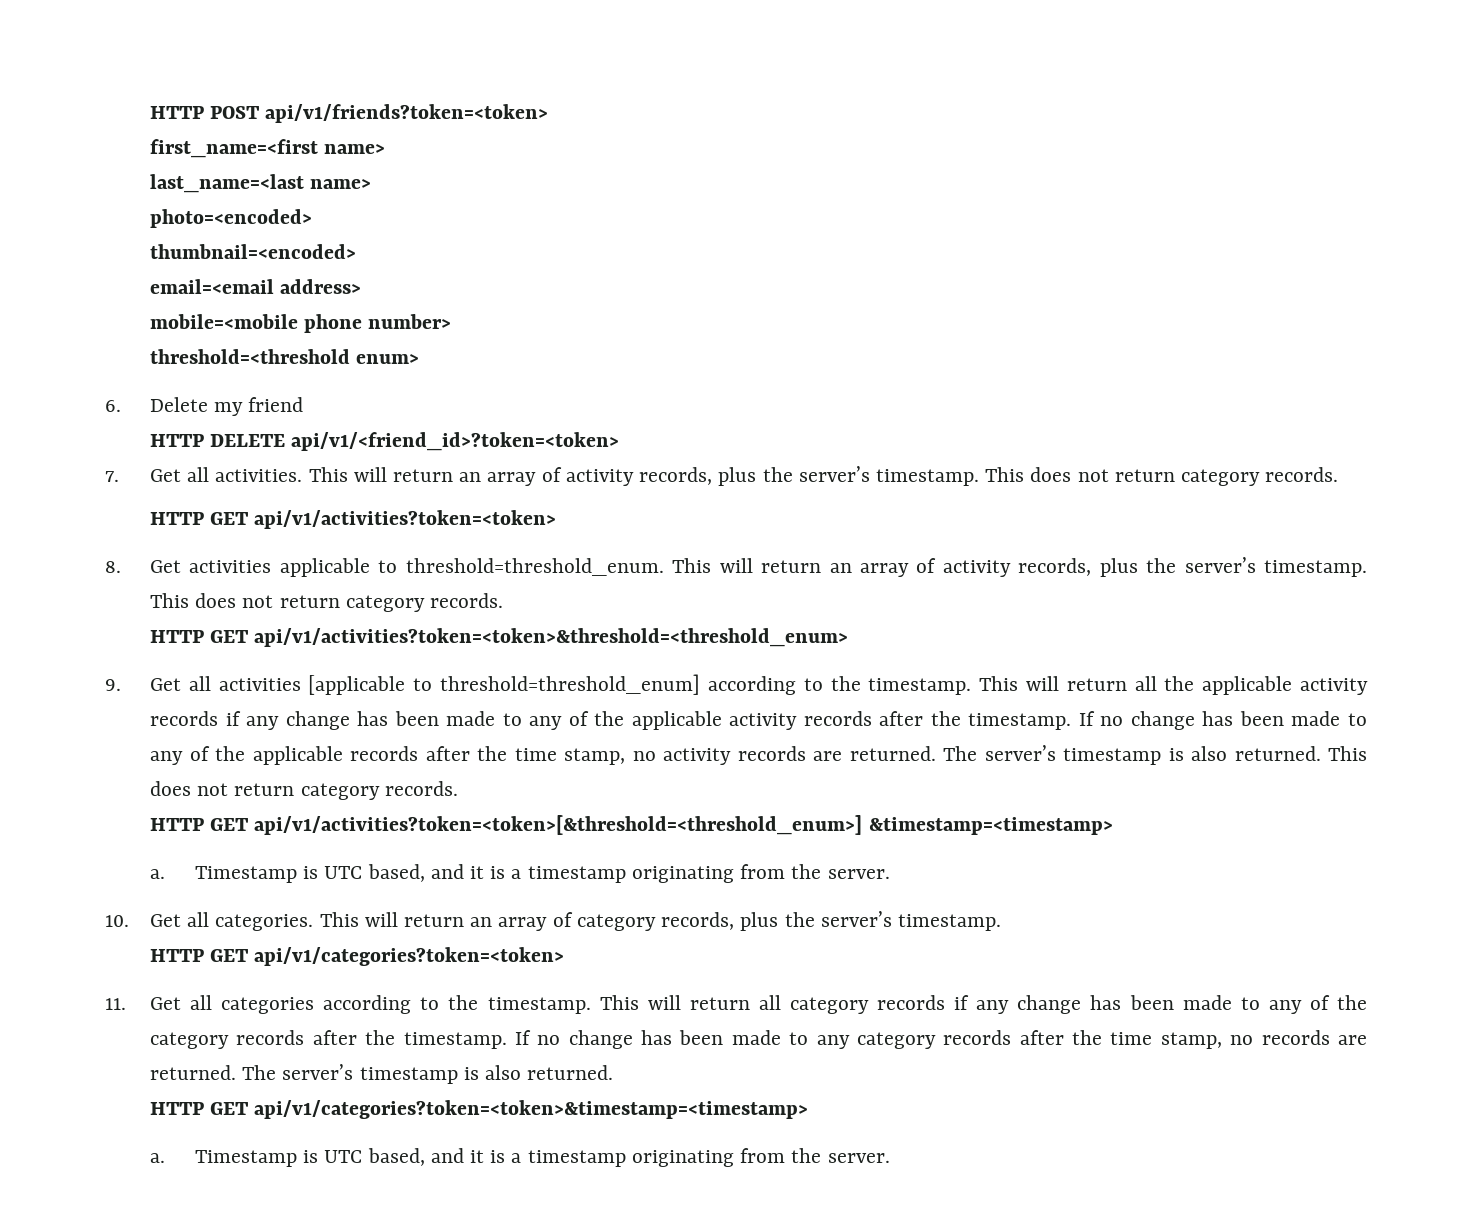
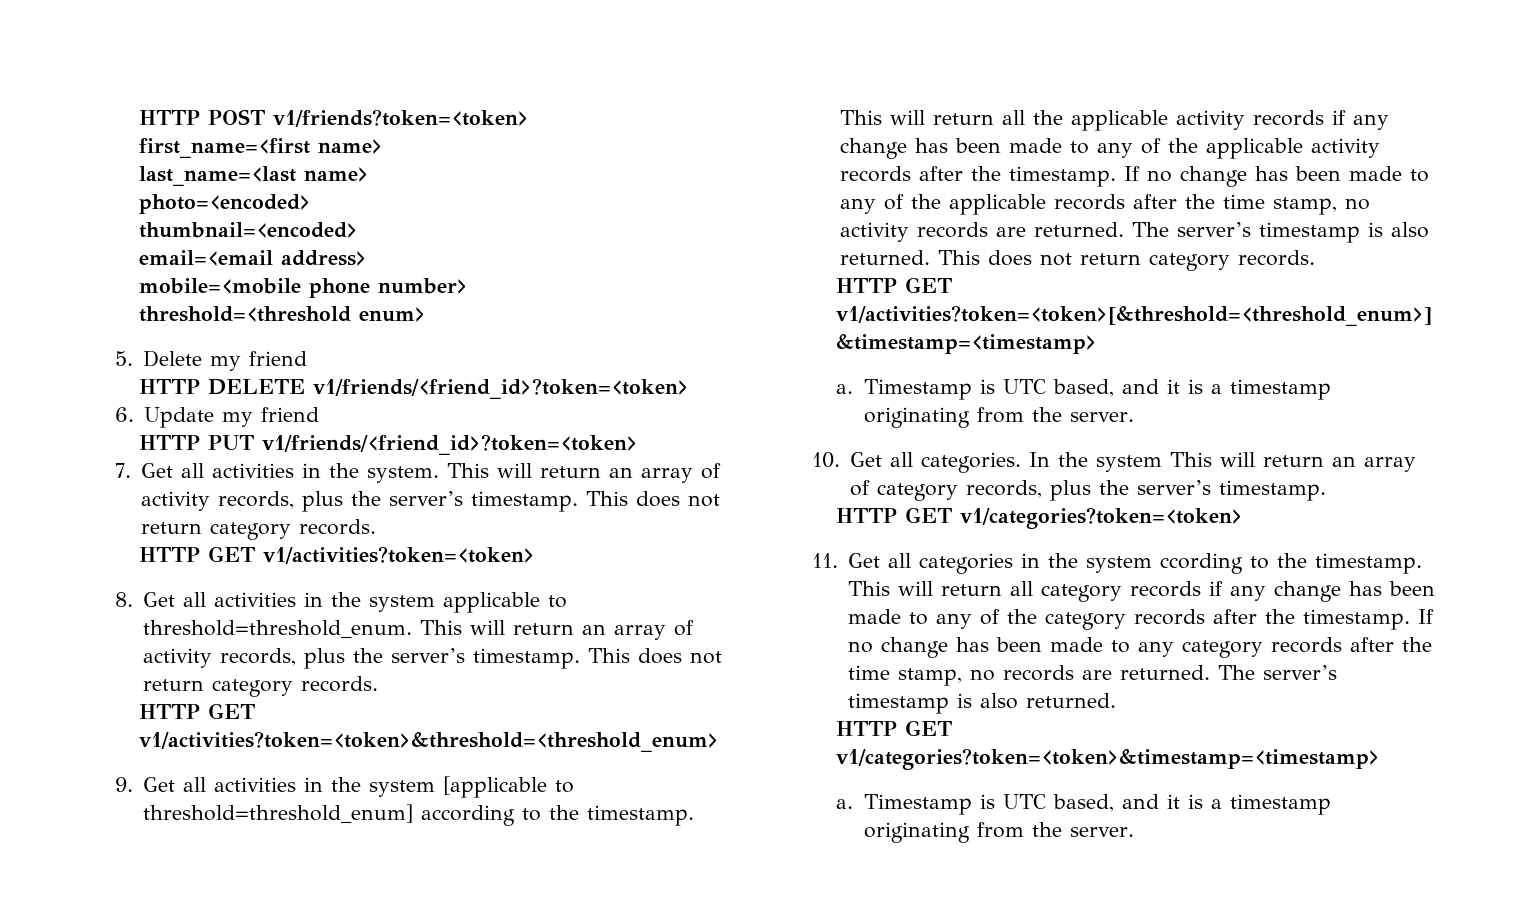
- HTTP POST api/v1/friends?token=<token>
+ HTTP POST v1/friends?token=<token>
- 6. Delete my friend
+ 5. Delete my friend
- HTTP DELETE api/v1/<friend_id>?token=<token>
+ HTTP DELETE v1/friends/<friend_id>?token=<token>
+ 6. Update my friend
+ HTTP PUT v1/friends/<friend_id>?token=<token>
- 7. Get all activities.
+ 7. Get all activities in the system.
- HTTP GET api/v1/activities?token=<token>
+ HTTP GET v1/activities?token=<token>
- 8. Get activities applicable to threshold=threshold_enum.
+ 8. Get all activities in the system applicable to threshold=threshold_enum.
- HTTP GET api/v1/activities?token=<token>&threshold=<threshold_enum>
+ HTTP GET v1/activities?token=<token>&threshold=<threshold_enum>
- 9. Get all activities [applicable to threshold=threshold_enum] according to the timestamp.
+ 9. Get all activities in the system [applicable to threshold=threshold_enum] according to the timestamp.
- HTTP GET api/v1/activities?token=<token>[&threshold=<threshold_enum>] &timestamp=<timestamp>
+ HTTP GET v1/activities?token=<token>[&threshold=<threshold_enum>] &timestamp=<timestamp>
- This will return an array of category records, plus the server’s timestamp.
+ In the system This will return an array of category records, plus the server’s timestamp.
- HTTP GET api/v1/categories?token=<token>
+ HTTP GET v1/categories?token=<token>
- 11. Get all categories according to the timestamp.
+ 11. Get all categories in the system ccording to the timestamp.
- HTTP GET api/v1/categories?token=<token>&timestamp=<timestamp>
+ HTTP GET v1/categories?token=<token>&timestamp=<timestamp>

